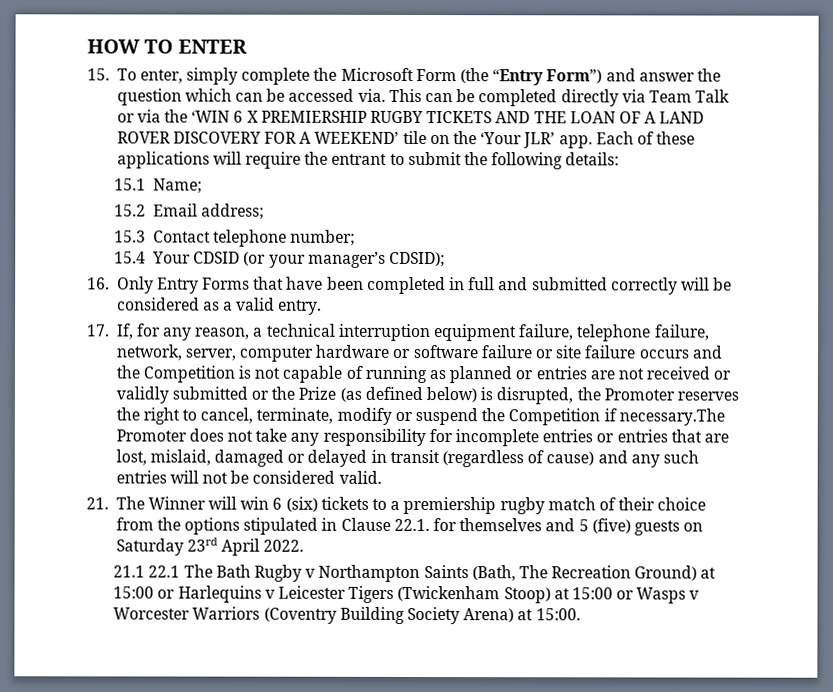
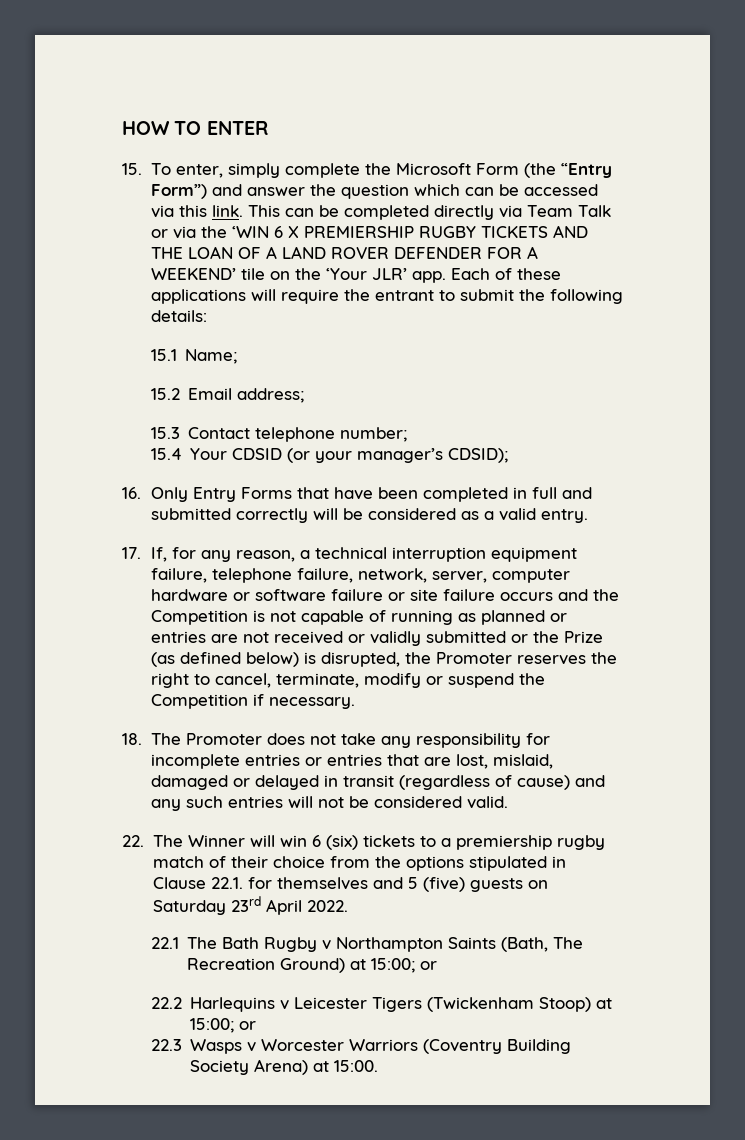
- 15. To enter, simply complete the Microsoft Form (the “Entry Form”) and answer the question which can be accessed via.
+ 15. To enter, simply complete the Microsoft Form (the “Entry Form”) and answer the question which can be accessed via this link.
- This can be completed directly via Team Talk or via the ‘WIN 6 X PREMIERSHIP RUGBY TICKETS AND THE LOAN OF A LAND ROVER DISCOVERY FOR A WEEKEND’ tile on the ‘Your JLR’ app.
+ This can be completed directly via Team Talk or via the ‘WIN 6 X PREMIERSHIP RUGBY TICKETS AND THE LOAN OF A LAND ROVER DEFENDER FOR A WEEKEND’ tile on the ‘Your JLR’ app.
- 17. If, for any reason, a technical interruption equipment failure, telephone failure, network, server, computer hardware or software failure or site failure occurs and the Competition is not capable of running as planned or entries are not received or validly submitted or the Prize (as defined below) is disrupted, the Promoter reserves the right to cancel, terminate, modify or suspend the Competition if necessary.The Promoter does not take any responsibility for incomplete entries or entries that are lost, mislaid, damaged or delayed in transit (regardless of cause) and any such entries will not be considered valid.
+ 17. If, for any reason, a technical interruption equipment failure, telephone failure, network, server, computer hardware or software failure or site failure occurs and the Competition is not capable of running as planned or entries are not received or validly submitted or the Prize (as defined below) is disrupted, the Promoter reserves the right to cancel, terminate, modify or suspend the Competition if necessary.
+ 18. The Promoter does not take any responsibility for incomplete entries or entries that are lost, mislaid, damaged or delayed in transit (regardless of cause) and any such entries will not be considered valid.
- 21. The Winner will win 6 (six) tickets to a premiership rugby match of their choice from the options stipulated in Clause 22.1. for themselves and 5 (five) guests on Saturday 23rd April 2022.
+ 22. The Winner will win 6 (six) tickets to a premiership rugby match of their choice from the options stipulated in Clause 22.1. for themselves and 5 (five) guests on Saturday 23rd April 2022.
- 21.1 22.1 The Bath Rugby v Northampton Saints (Bath, The Recreation Ground) at 15:00 or Harlequins v Leicester Tigers (Twickenham Stoop) at 15:00 or Wasps v Worcester Warriors (Coventry Building Society Arena) at 15:00.
+ 22.1 The Bath Rugby v Northampton Saints (Bath, The Recreation Ground) at 15:00; or
+ 22.2 Harlequins v Leicester Tigers (Twickenham Stoop) at 15:00; or
+ 22.3 Wasps v Worcester Warriors (Coventry Building Society Arena) at 15:00.

